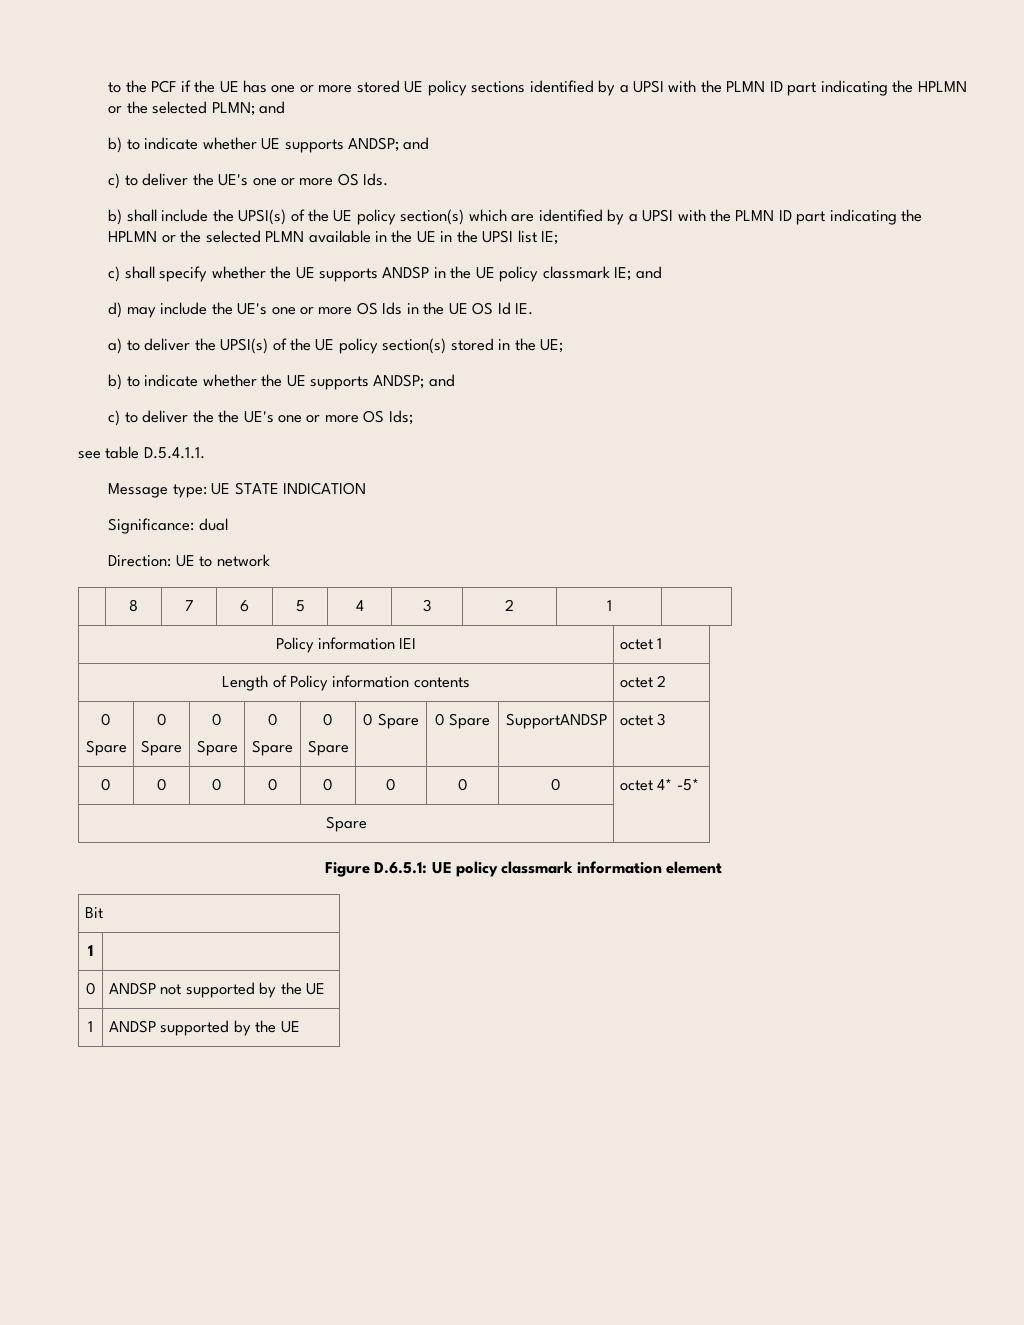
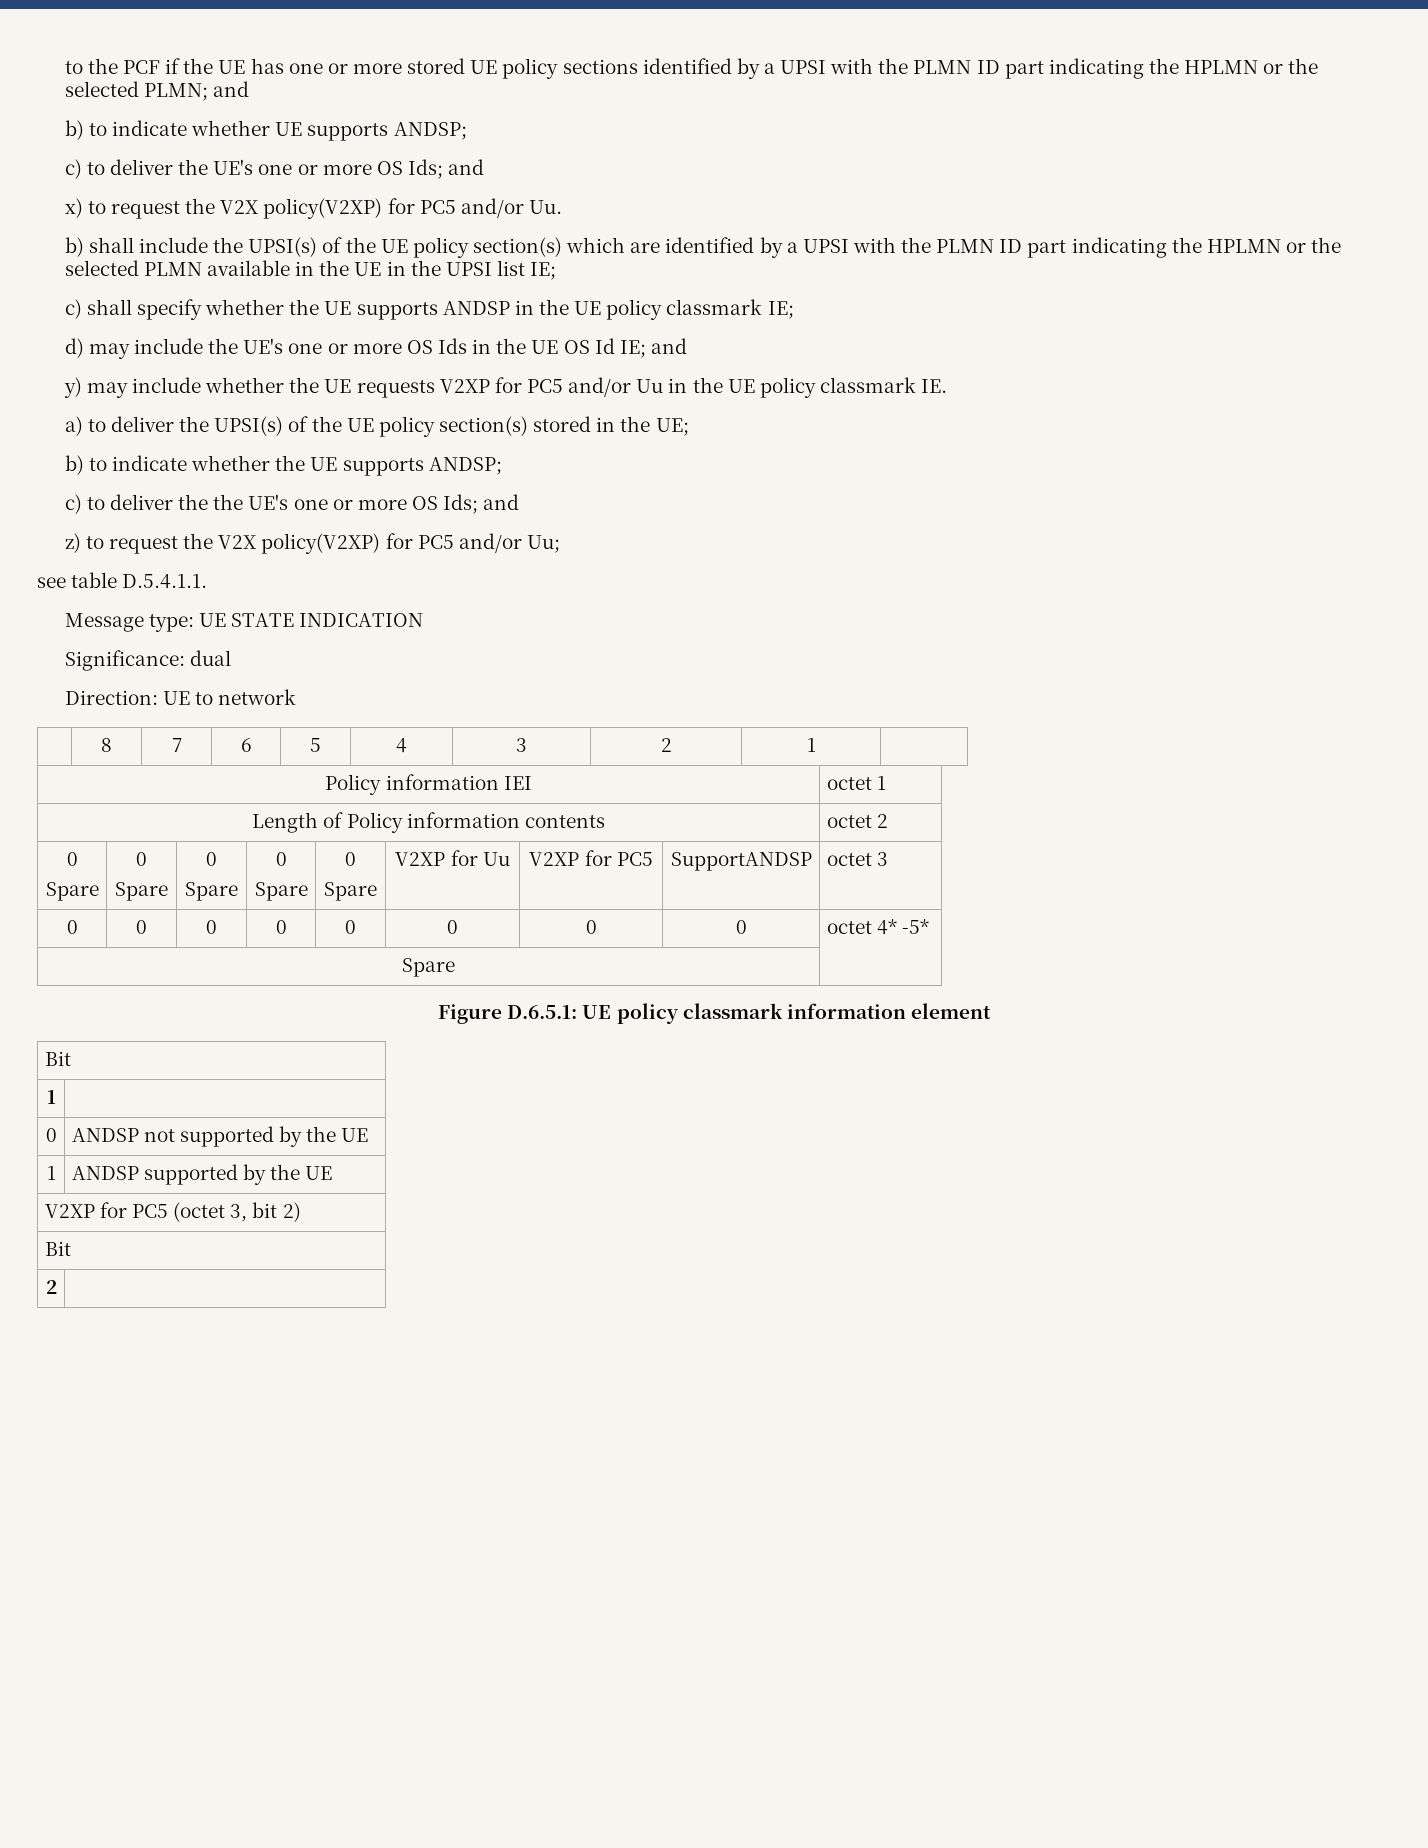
- b) to indicate whether UE supports ANDSP; and
+ b) to indicate whether UE supports ANDSP;
- c) to deliver the UE's one or more OS Ids.
+ c) to deliver the UE's one or more OS Ids; and
+ x) to request the V2X policy(V2XP) for PC5 and/or Uu.
- c) shall specify whether the UE supports ANDSP in the UE policy classmark IE; and
+ c) shall specify whether the UE supports ANDSP in the UE policy classmark IE;
- d) may include the UE's one or more OS Ids in the UE OS Id IE.
+ d) may include the UE's one or more OS Ids in the UE OS Id IE; and
+ y) may include whether the UE requests V2XP for PC5 and/or Uu in the UE policy classmark IE.
- b) to indicate whether the UE supports ANDSP; and
+ b) to indicate whether the UE supports ANDSP;
- c) to deliver the the UE's one or more OS Ids;
+ c) to deliver the the UE's one or more OS Ids; and
+ z) to request the V2X policy(V2XP) for PC5 and/or Uu;
  Length of Policy information contents | octet 2
  0
  Spare | 0
  Spare | 0
  Spare | 0
  Spare | 0
- Spare | 0 Spare | 0 Spare | SupportANDSP | octet 3
+ Spare | V2XP for Uu | V2XP for PC5 | SupportANDSP | octet 3
+ V2XP for PC5 (octet 3, bit 2)
+ Bit
+ 2 |

